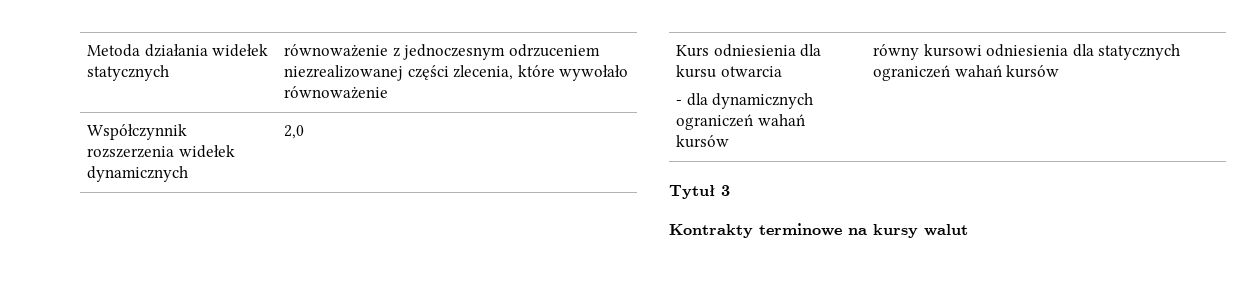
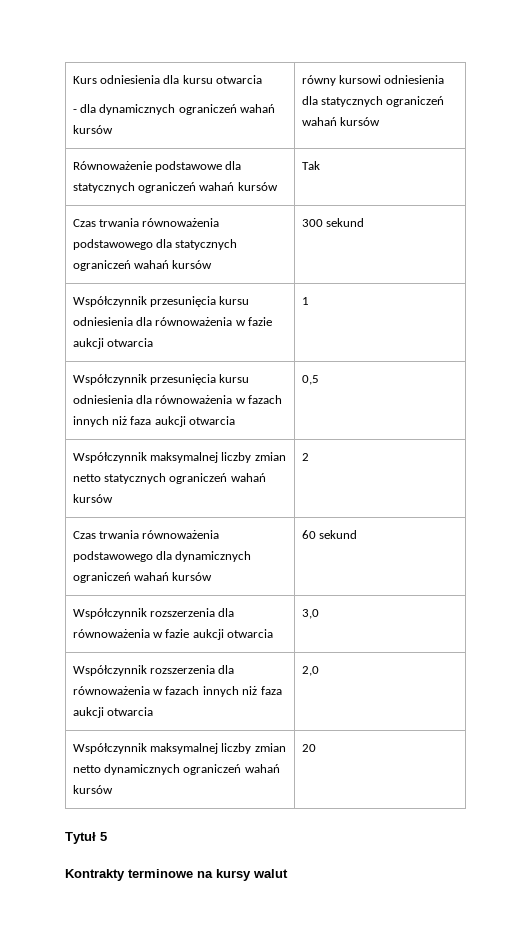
- Metoda działania widełek statycznych | równoważenie z jednoczesnym odrzuceniem niezrealizowanej części zlecenia, które wywołało równoważenie
- Współczynnik rozszerzenia widełek dynamicznych | 2,0
+ Równoważenie podstawowe dla statycznych ograniczeń wahań kursów | Tak
+ Czas trwania równoważenia podstawowego dla statycznych ograniczeń wahań kursów | 300 sekund
+ Współczynnik przesunięcia kursu odniesienia dla równoważenia w fazie aukcji otwarcia | 1
+ Współczynnik przesunięcia kursu odniesienia dla równoważenia w fazach innych niż faza aukcji otwarcia | 0,5
+ Współczynnik maksymalnej liczby zmian netto statycznych ograniczeń wahań kursów | 2
+ Czas trwania równoważenia podstawowego dla dynamicznych ograniczeń wahań kursów | 60 sekund
+ Współczynnik rozszerzenia dla równoważenia w fazie aukcji otwarcia | 3,0
+ Współczynnik rozszerzenia dla równoważenia w fazach innych niż faza aukcji otwarcia | 2,0
+ Współczynnik maksymalnej liczby zmian netto dynamicznych ograniczeń wahań kursów | 20
- Tytuł 3
+ Tytuł 5

